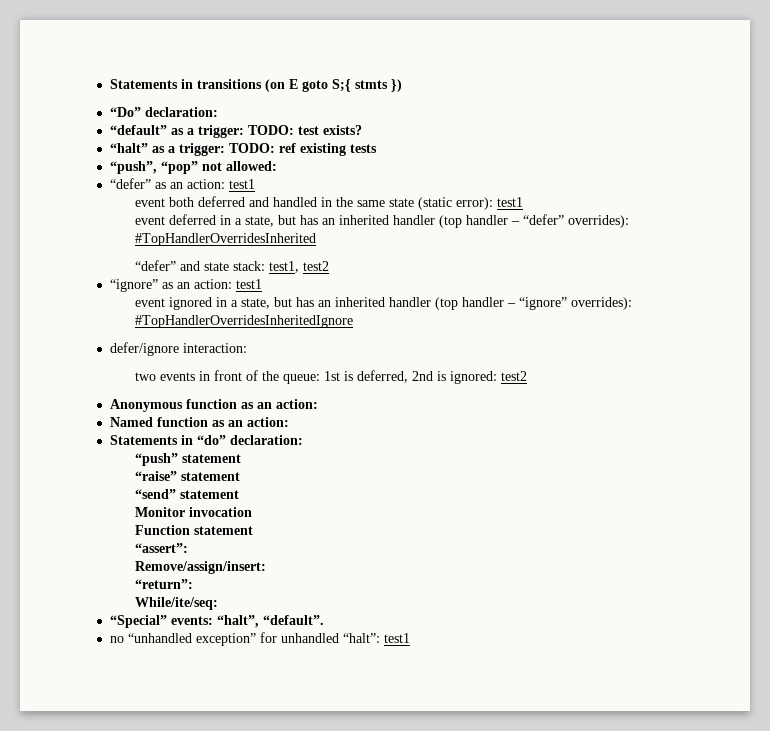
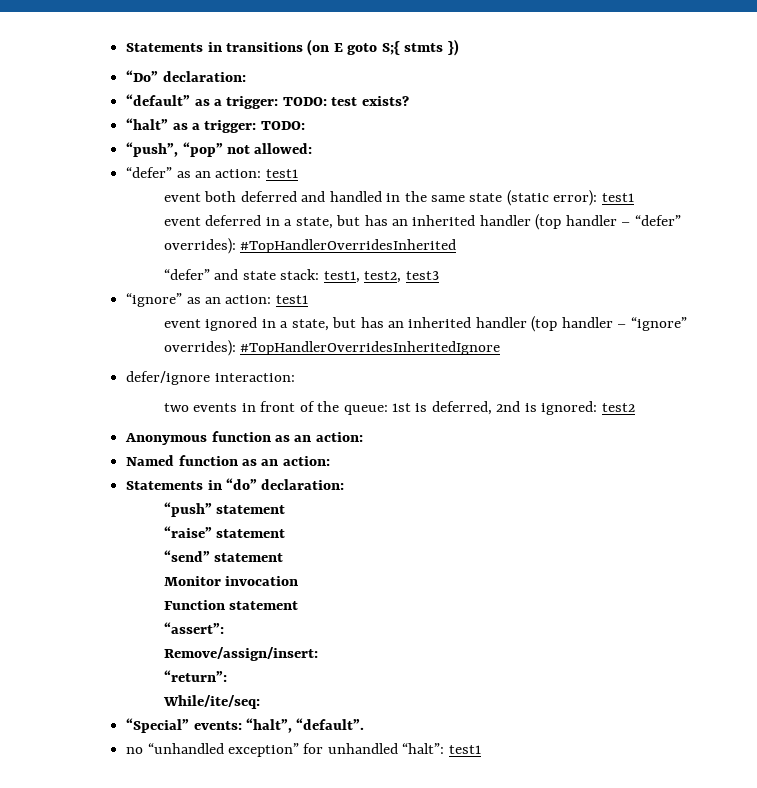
- “halt” as a trigger: TODO: ref existing tests
+ “halt” as a trigger: TODO:
- “defer” and state stack: test1, test2
+ “defer” and state stack: test1, test2, test3

